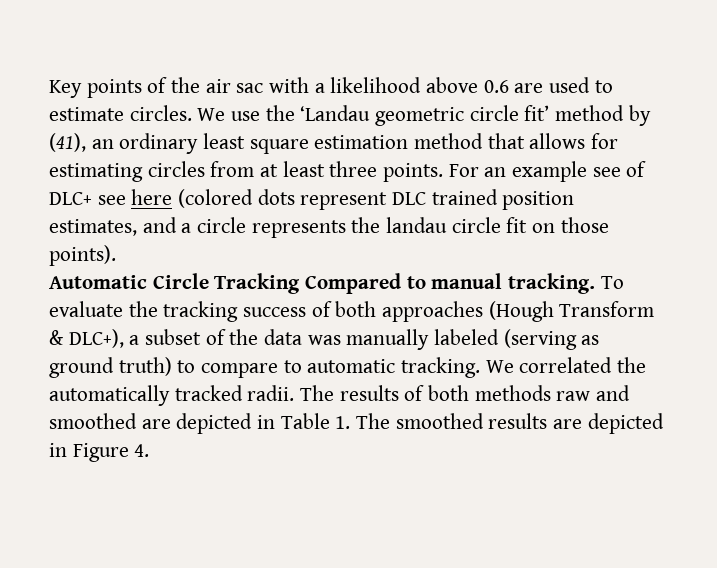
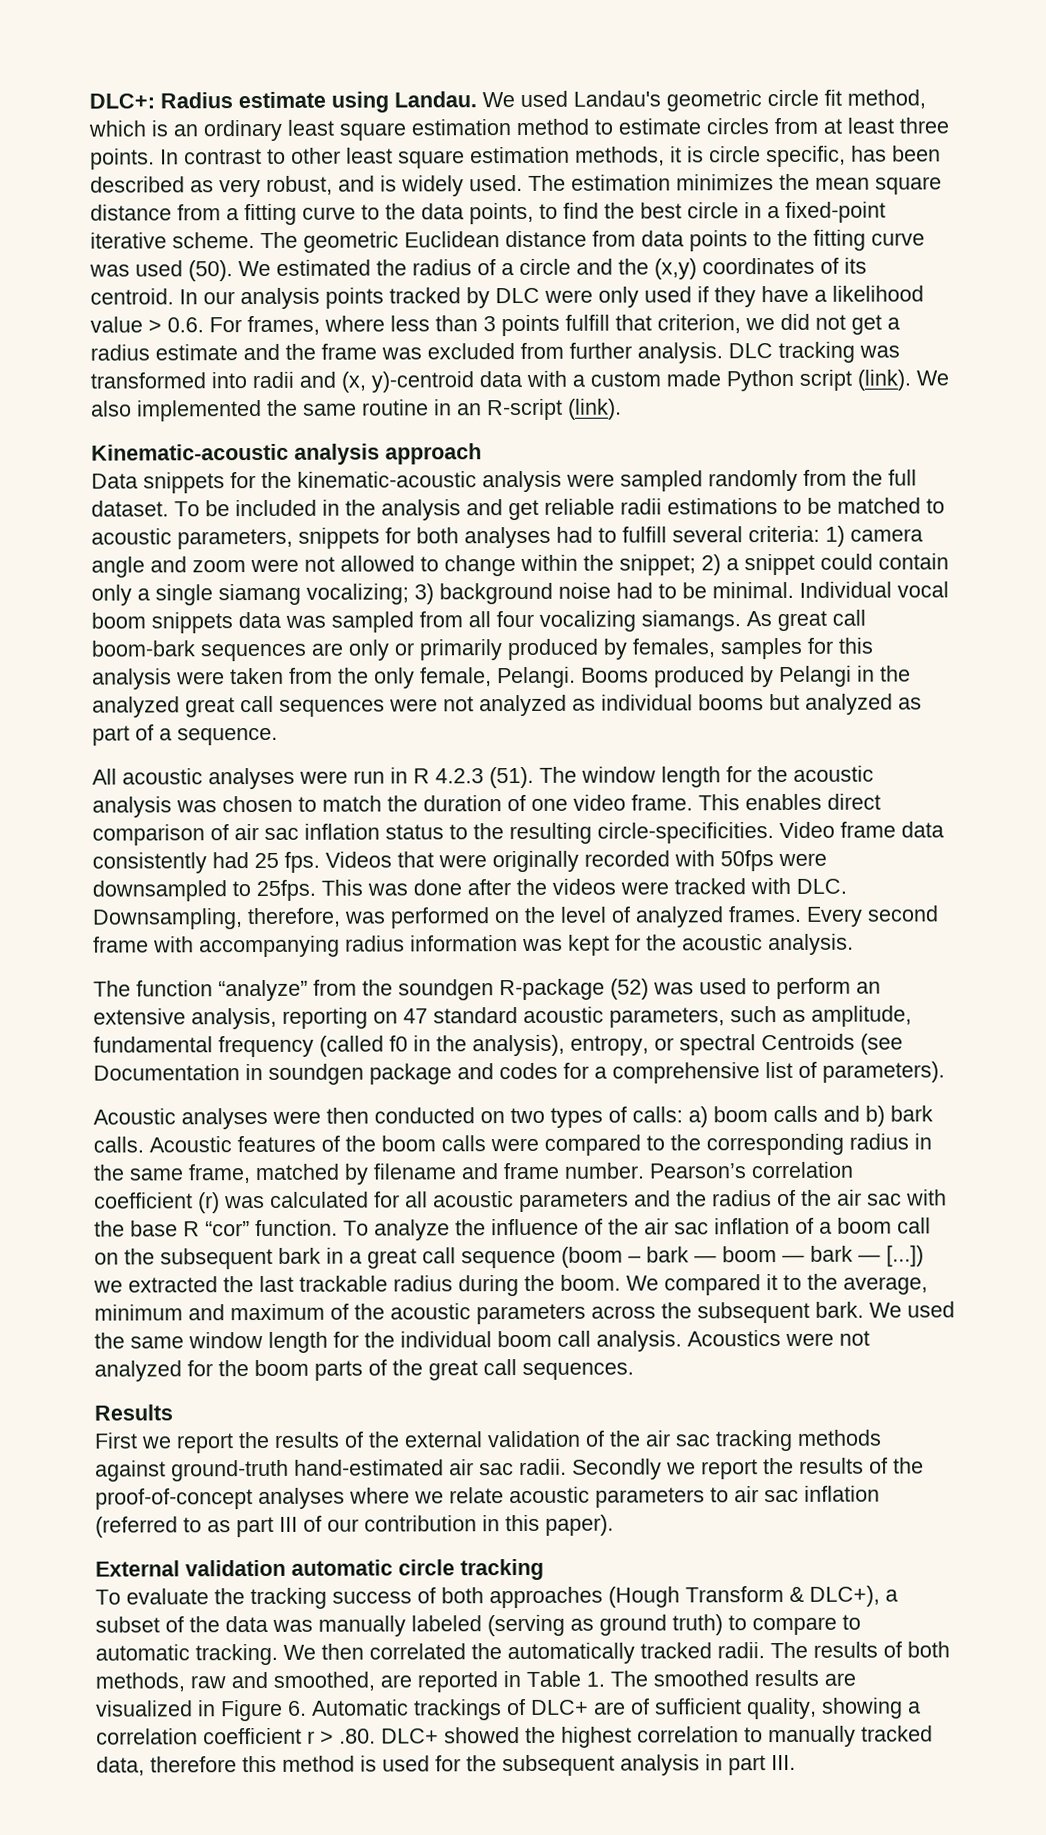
- Key points of the air sac with a likelihood above 0.6 are used to estimate circles. We use the ‘Landau geometric circle fit’ method by (41), an ordinary least square estimation method that allows for estimating circles from at least three points.
+ DLC+: Radius estimate using Landau. We used Landau's geometric circle fit method, which is an ordinary least square estimation method to estimate circles from at least three points.
- For an example see of DLC+ see here (colored dots represent DLC trained position estimates, and a circle represents the landau circle fit on those points).
- Automatic Circle Tracking Compared to manual tracking. To evaluate the tracking success of both approaches (Hough Transform & DLC+), a subset of the data was manually labeled (serving as ground truth) to compare to automatic tracking.
+ In contrast to other least square estimation methods, it is circle specific, has been described as very robust, and is widely used. The estimation minimizes the mean square distance from a fitting curve to the data points, to find the best circle in a fixed-point iterative scheme. The geometric Euclidean distance from data points to the fitting curve was used (50). We estimated the radius of a circle and the (x,y) coordinates of its centroid. In our analysis points tracked by DLC were only used if they have a likelihood value > 0.6. For frames, where less than 3 points fulfill that criterion, we did not get a radius estimate and the frame was excluded from further analysis. DLC tracking was transformed into radii and (x, y)-centroid data with a custom made Python script (link). We also implemented the same routine in an R-script (link).
+ Kinematic-acoustic analysis approach
+ Data snippets for the kinematic-acoustic analysis were sampled randomly from the full dataset. To be included in the analysis and get reliable radii estimations to be matched to acoustic parameters, snippets for both analyses had to fulfill several criteria: 1) camera angle and zoom were not allowed to change within the snippet; 2) a snippet could contain only a single siamang vocalizing; 3) background noise had to be minimal. Individual vocal boom snippets data was sampled from all four vocalizing siamangs. As great call boom-bark sequences are only or primarily produced by females, samples for this analysis were taken from the only female, Pelangi. Booms produced by Pelangi in the analyzed great call sequences were not analyzed as individual booms but analyzed as part of a sequence.
+ All acoustic analyses were run in R 4.2.3 (51). The window length for the acoustic analysis was chosen to match the duration of one video frame. This enables direct comparison of air sac inflation status to the resulting circle-specificities. Video frame data consistently had 25 fps. Videos that were originally recorded with 50fps were downsampled to 25fps. This was done after the videos were tracked with DLC. Downsampling, therefore, was performed on the level of analyzed frames. Every second frame with accompanying radius information was kept for the acoustic analysis.
+ The function “analyze” from the soundgen R-package (52) was used to perform an extensive analysis, reporting on 47 standard acoustic parameters, such as amplitude, fundamental frequency (called f0 in the analysis), entropy, or spectral Centroids (see Documentation in soundgen package and codes for a comprehensive list of parameters).
+ Acoustic analyses were then conducted on two types of calls: a) boom calls and b) bark calls. Acoustic features of the boom calls were compared to the corresponding radius in the same frame, matched by filename and frame number. Pearson’s correlation coefficient (r) was calculated for all acoustic parameters and the radius of the air sac with the base R “cor” function. To analyze the influence of the air sac inflation of a boom call on the subsequent bark in a great call sequence (boom – bark — boom — bark — [...]) we extracted the last trackable radius during the boom. We compared it to the average, minimum and maximum of the acoustic parameters across the subsequent bark. We used the same window length for the individual boom call analysis. Acoustics were not analyzed for the boom parts of the great call sequences.
+ Results
+ First we report the results of the external validation of the air sac tracking methods against ground-truth hand-estimated air sac radii. Secondly we report the results of the proof-of-concept analyses where we relate acoustic parameters to air sac inflation (referred to as part III of our contribution in this paper).
+ External validation automatic circle tracking
+ To evaluate the tracking success of both approaches (Hough Transform & DLC+), a subset of the data was manually labeled (serving as ground truth) to compare to automatic tracking.
- We correlated the automatically tracked radii.
+ We then correlated the automatically tracked radii.
- The results of both methods raw and smoothed are depicted in Table 1. The smoothed results are depicted in Figure 4.
+ The results of both methods, raw and smoothed, are reported in Table 1. The smoothed results are visualized in Figure 6. Automatic trackings of DLC+ are of sufficient quality, showing a correlation coefficient r > .80. DLC+ showed the highest correlation to manually tracked data, therefore this method is used for the subsequent analysis in part III.

